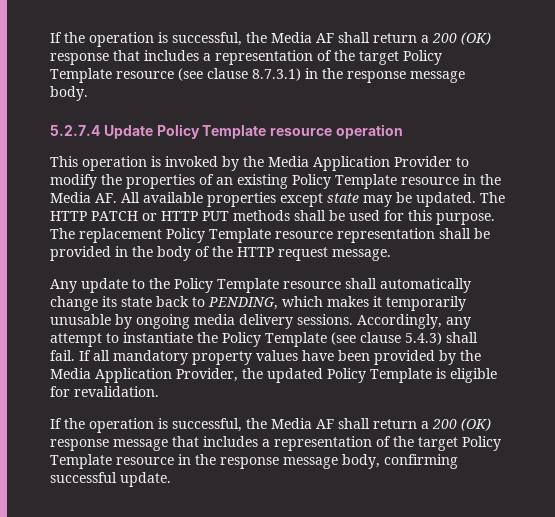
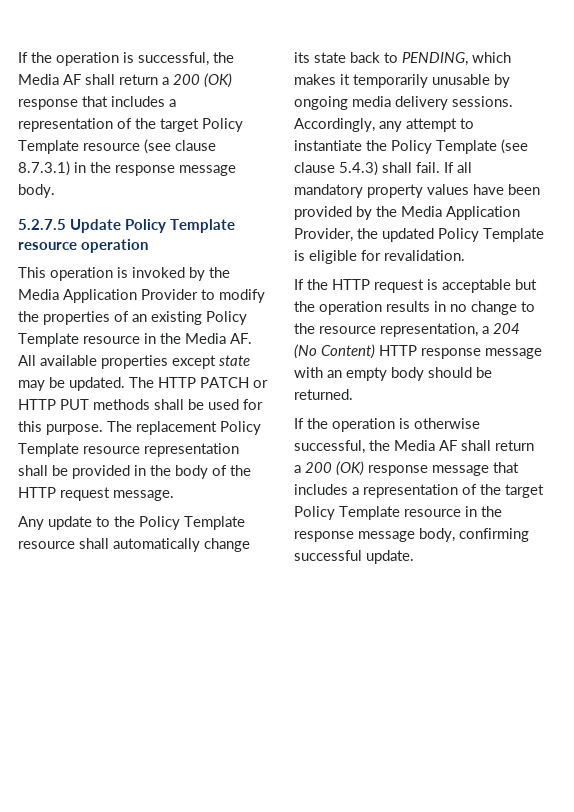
- 5.2.7.4 Update Policy Template resource operation
+ 5.2.7.5 Update Policy Template resource operation
- If the operation is successful, the Media AF shall return a 200 (OK) response message that includes a representation of the target Policy Template resource in the response message body, confirming successful update.
+ If the HTTP request is acceptable but the operation results in no change to the resource representation, a 204 (No Content) HTTP response message with an empty body should be returned.
+ If the operation is otherwise successful, the Media AF shall return a 200 (OK) response message that includes a representation of the target Policy Template resource in the response message body, confirming successful update.

